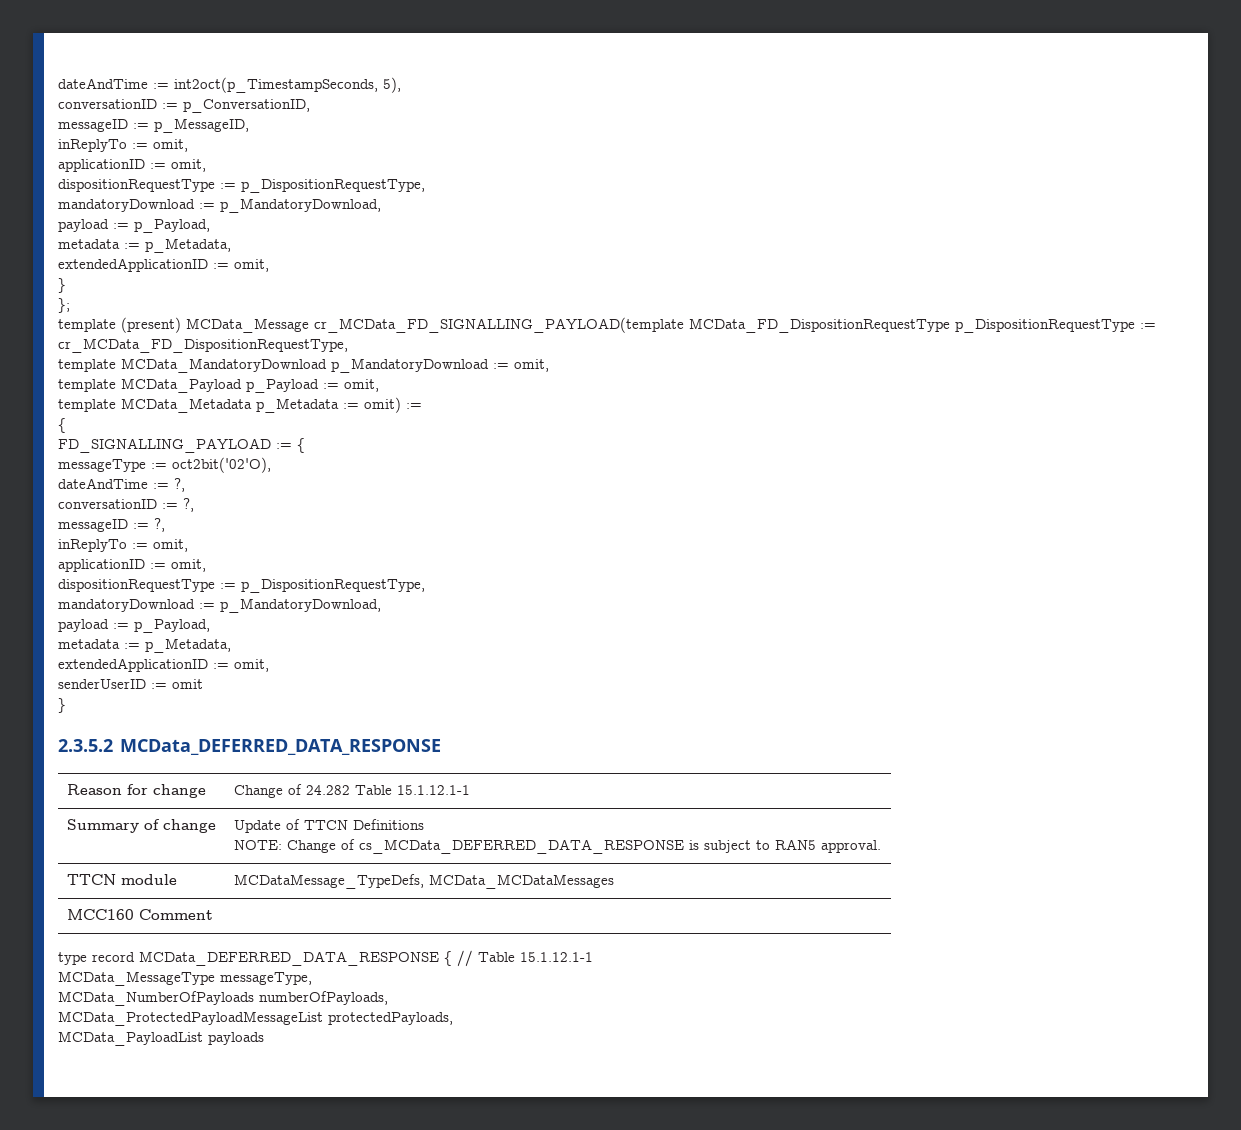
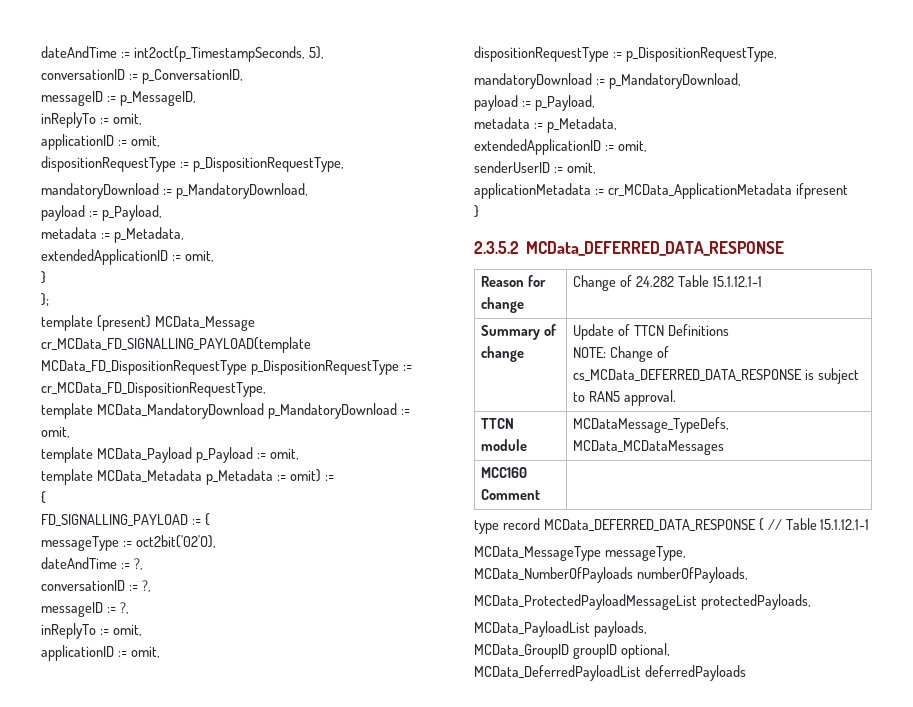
- senderUserID := omit
+ senderUserID := omit,
+ applicationMetadata := cr_MCData_ApplicationMetadata ifpresent
- MCData_PayloadList payloads
+ MCData_PayloadList payloads,
+ MCData_GroupID groupID optional,
+ MCData_DeferredPayloadList deferredPayloads

